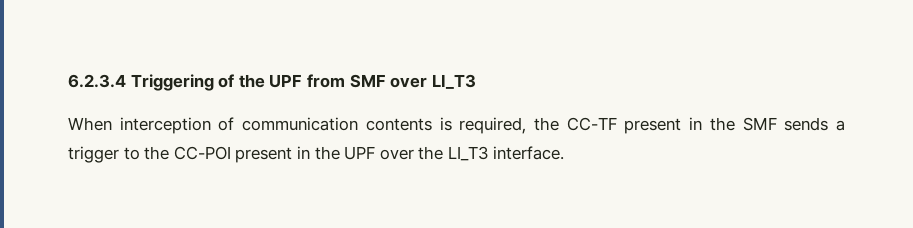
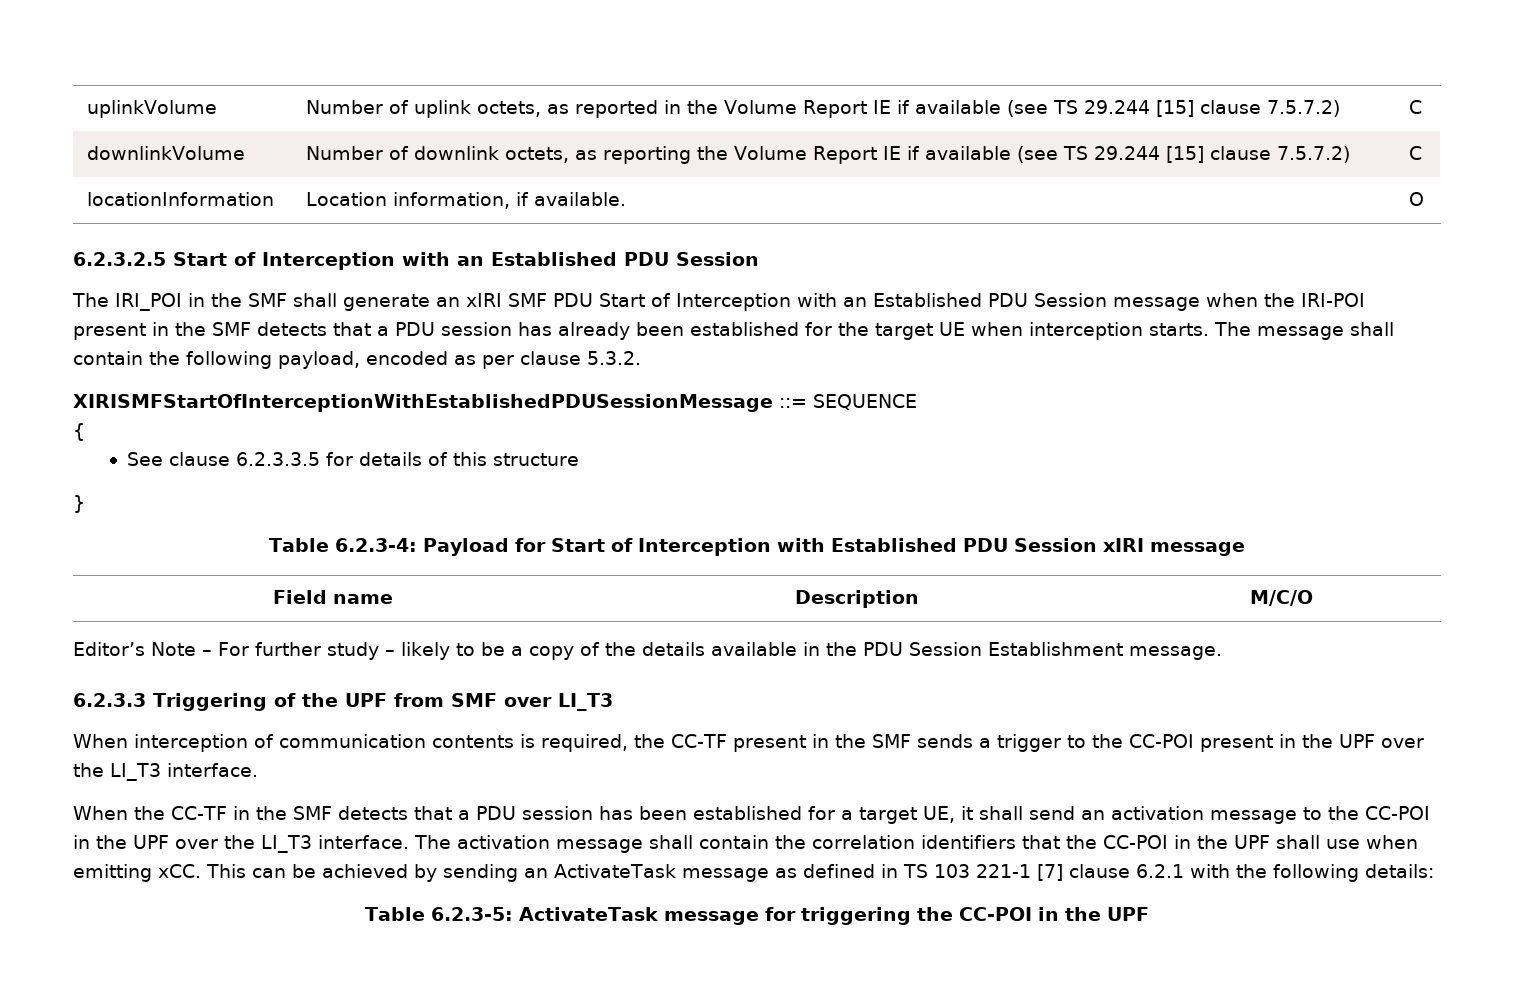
- 6.2.3.4 Triggering of the UPF from SMF over LI_T3
+ uplinkVolume | Number of uplink octets, as reported in the Volume Report IE if available (see TS 29.244 [15] clause 7.5.7.2) | C
+ downlinkVolume | Number of downlink octets, as reporting the Volume Report IE if available (see TS 29.244 [15] clause 7.5.7.2) | C
+ locationInformation | Location information, if available. | O
+ 6.2.3.2.5 Start of Interception with an Established PDU Session
+ The IRI_POI in the SMF shall generate an xIRI SMF PDU Start of Interception with an Established PDU Session message when the IRI-POI present in the SMF detects that a PDU session has already been established for the target UE when interception starts. The message shall contain the following payload, encoded as per clause 5.3.2.
+ XIRISMFStartOfInterceptionWithEstablishedPDUSessionMessage ::= SEQUENCE
+ {
+ See clause 6.2.3.3.5 for details of this structure
+ }
+ Table 6.2.3-4: Payload for Start of Interception with Established PDU Session xIRI message
+ Field name | Description | M/C/O
+ Editor’s Note – For further study – likely to be a copy of the details available in the PDU Session Establishment message.
+ 6.2.3.3 Triggering of the UPF from SMF over LI_T3
+ When the CC-TF in the SMF detects that a PDU session has been established for a target UE, it shall send an activation message to the CC-POI in the UPF over the LI_T3 interface. The activation message shall contain the correlation identifiers that the CC-POI in the UPF shall use when emitting xCC. This can be achieved by sending an ActivateTask message as defined in TS 103 221-1 [7] clause 6.2.1 with the following details:
+ Table 6.2.3-5: ActivateTask message for triggering the CC-POI in the UPF

